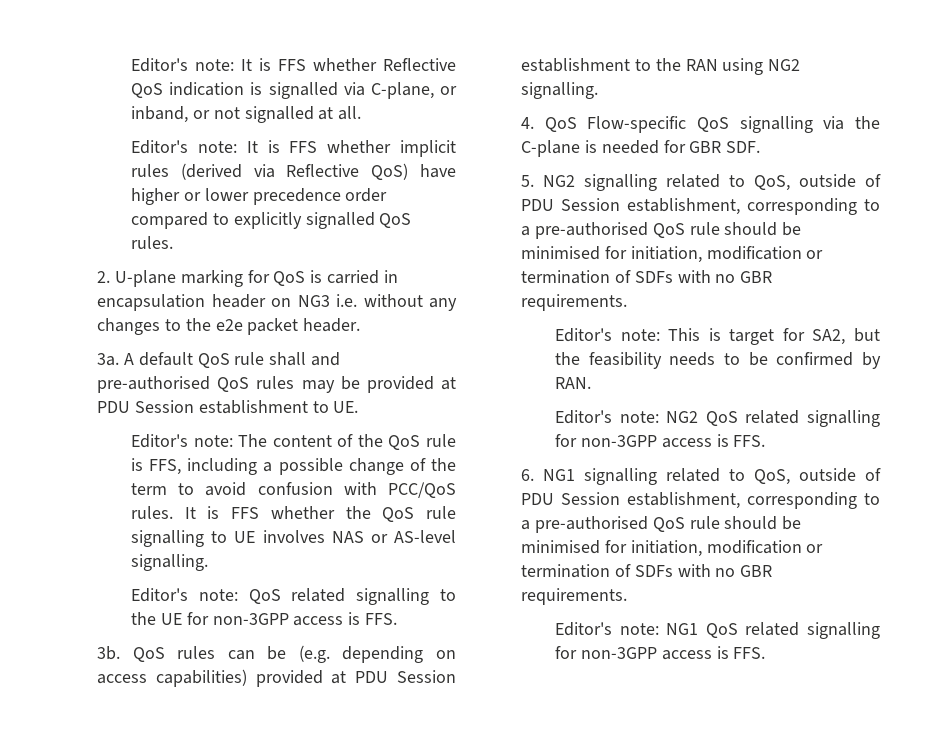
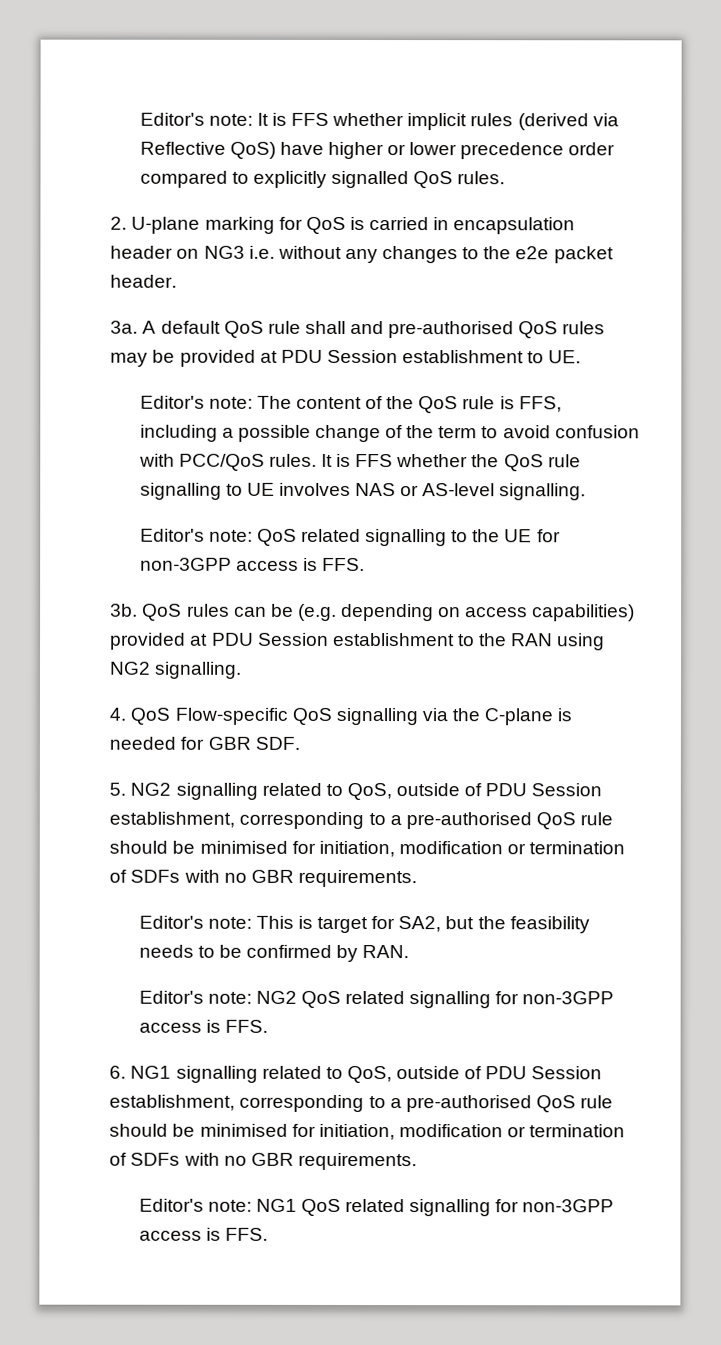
- Editor's note: It is FFS whether Reflective QoS indication is signalled via C-plane, or inband, or not signalled at all.

